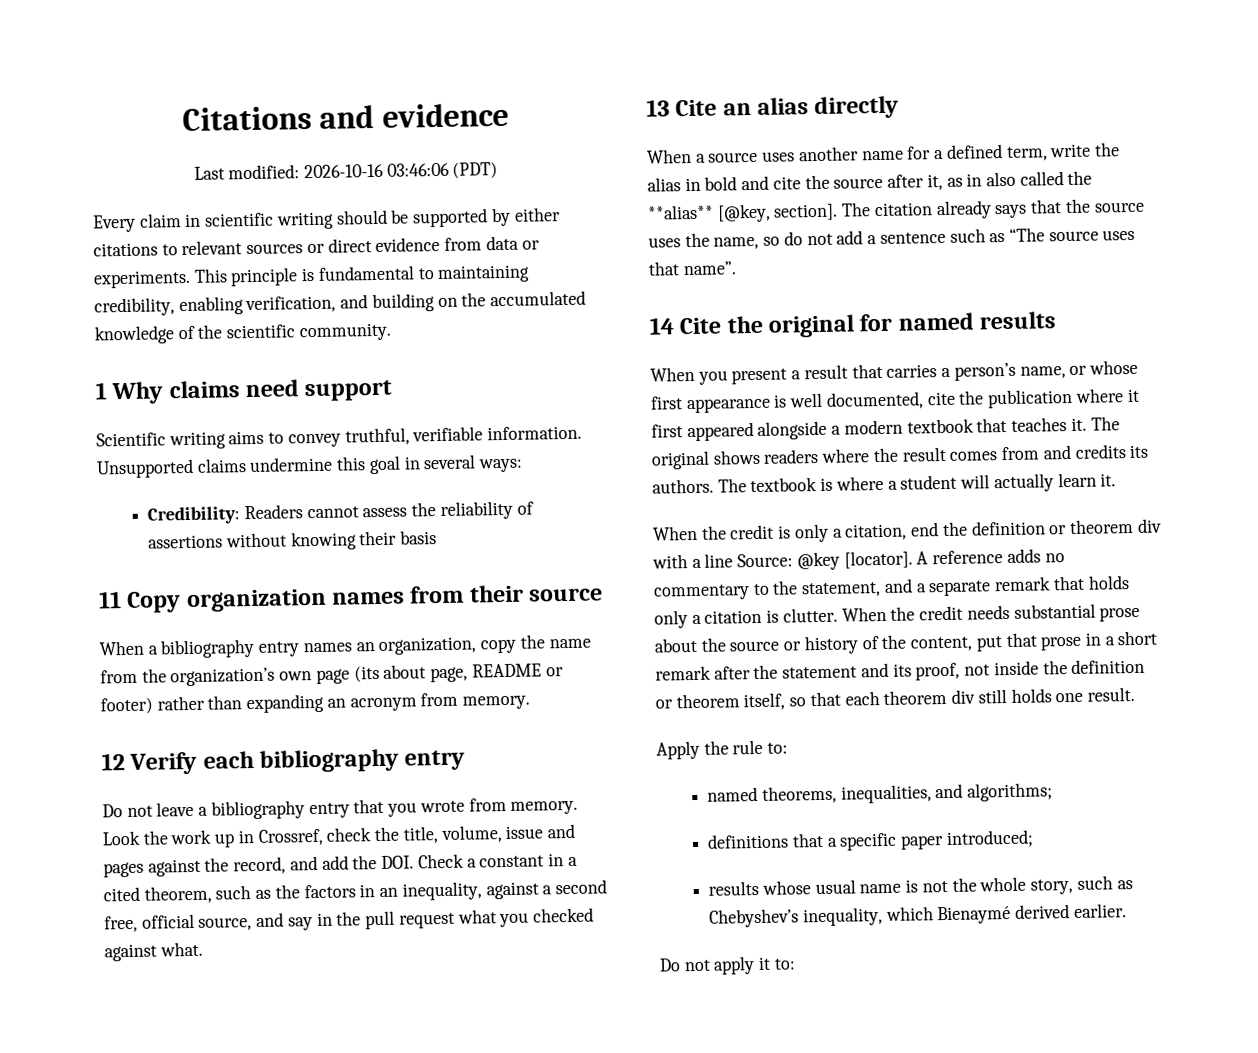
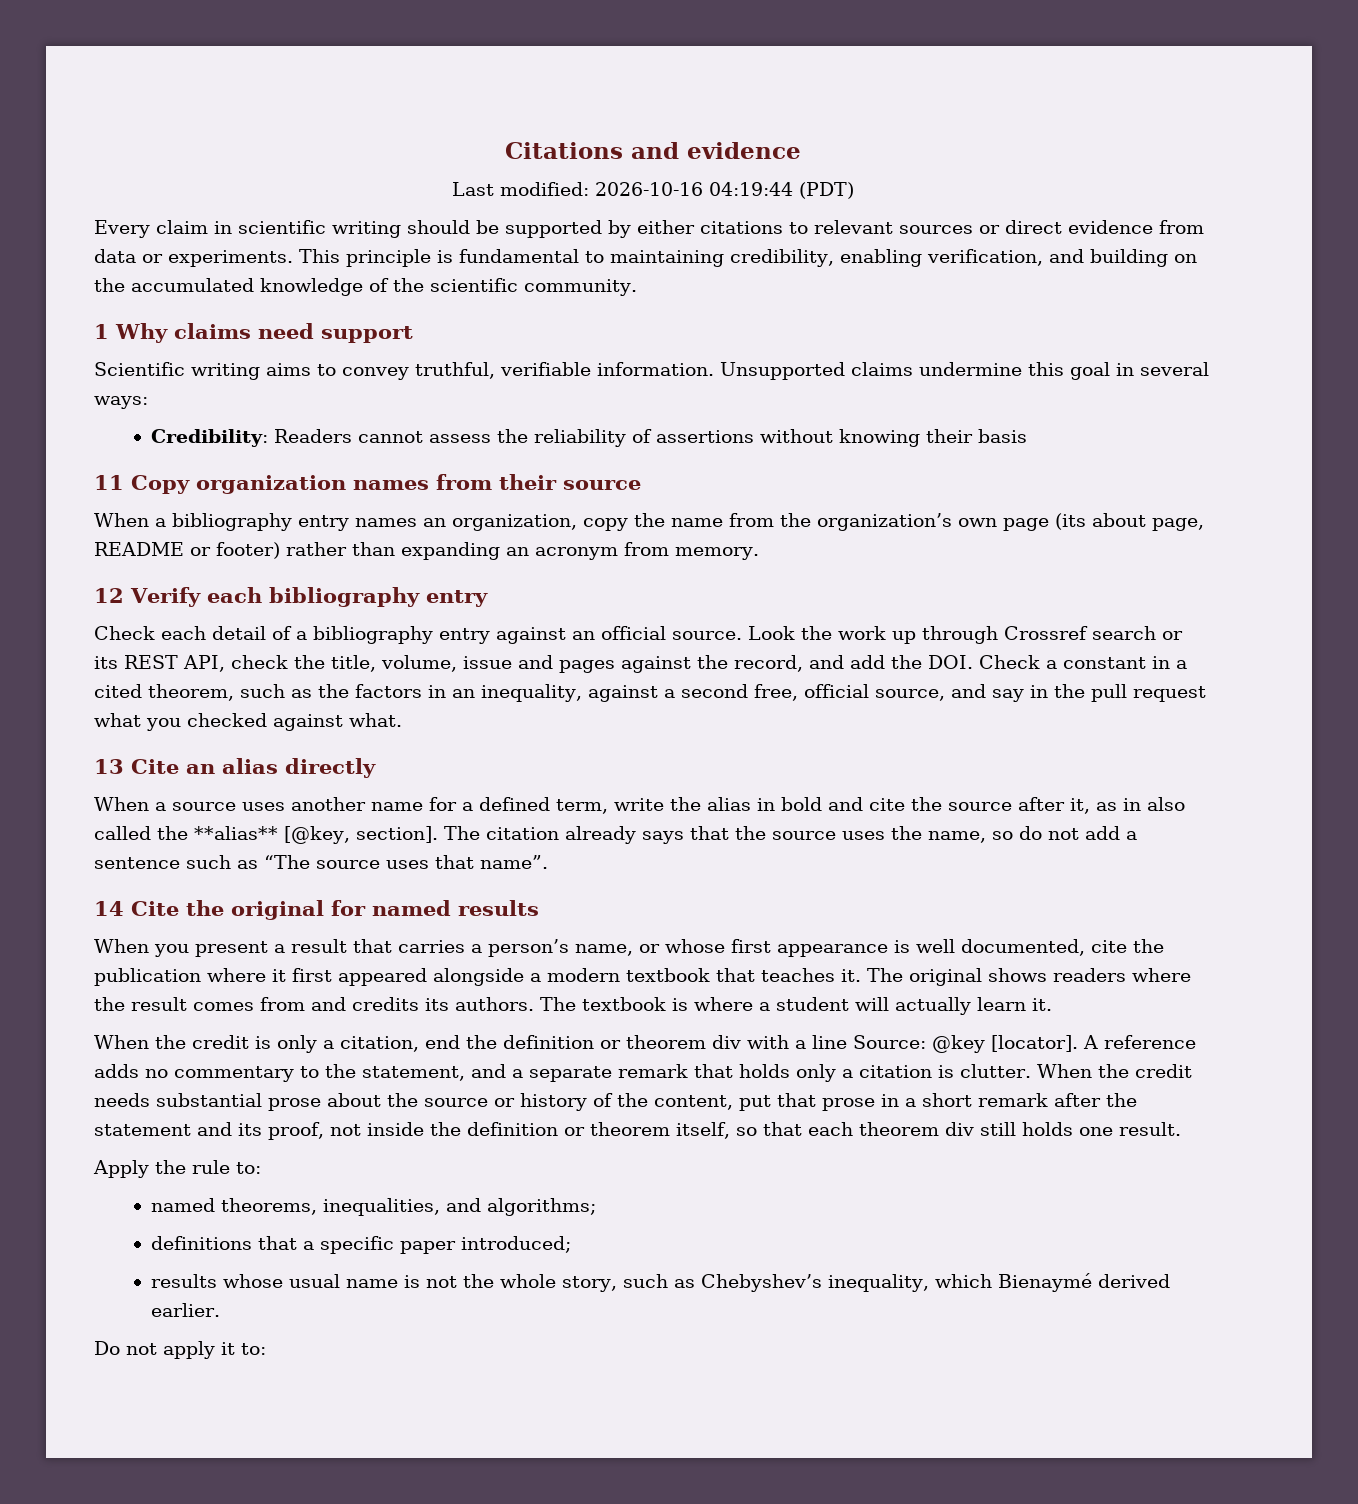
- Last modified: 2026-10-16 03:46:06 (PDT)
+ Last modified: 2026-10-16 04:19:44 (PDT)
- Do not leave a bibliography entry that you wrote from memory. Look the work up in Crossref, check the title, volume, issue and pages against the record, and add the DOI. Check a constant in a cited theorem, such as the factors in an inequality, against a second free, official source, and say in the pull request what you checked against what.
+ Check each detail of a bibliography entry against an official source. Look the work up through Crossref search or its REST API, check the title, volume, issue and pages against the record, and add the DOI. Check a constant in a cited theorem, such as the factors in an inequality, against a second free, official source, and say in the pull request what you checked against what.

